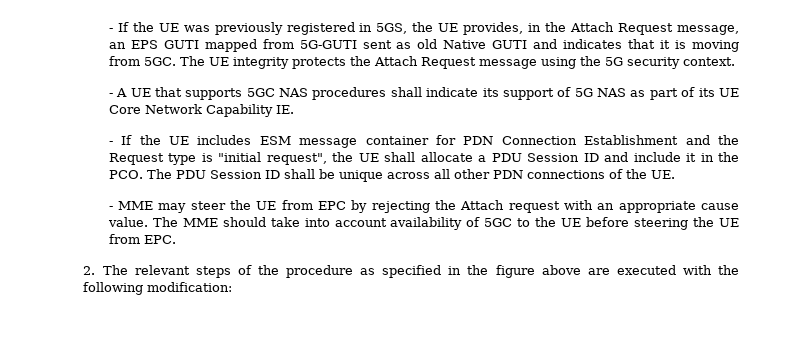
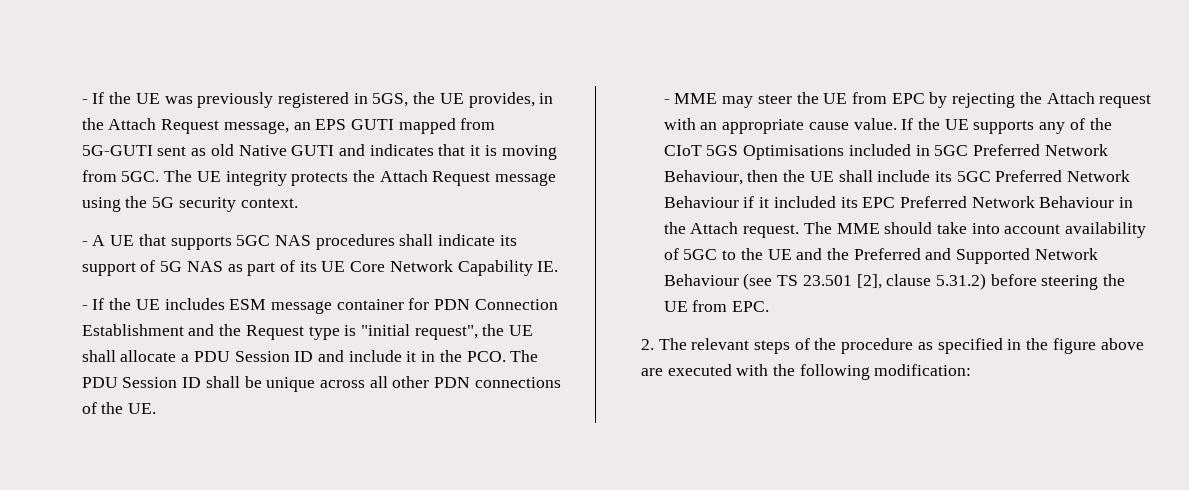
+ If the UE supports any of the CIoT 5GS Optimisations included in 5GC Preferred Network Behaviour, then the UE shall include its 5GC Preferred Network Behaviour if it included its EPC Preferred Network Behaviour in the Attach request.
- The MME should take into account availability of 5GC to the UE before steering the UE from EPC.
+ The MME should take into account availability of 5GC to the UE and the Preferred and Supported Network Behaviour (see TS 23.501 [2], clause 5.31.2) before steering the UE from EPC.

